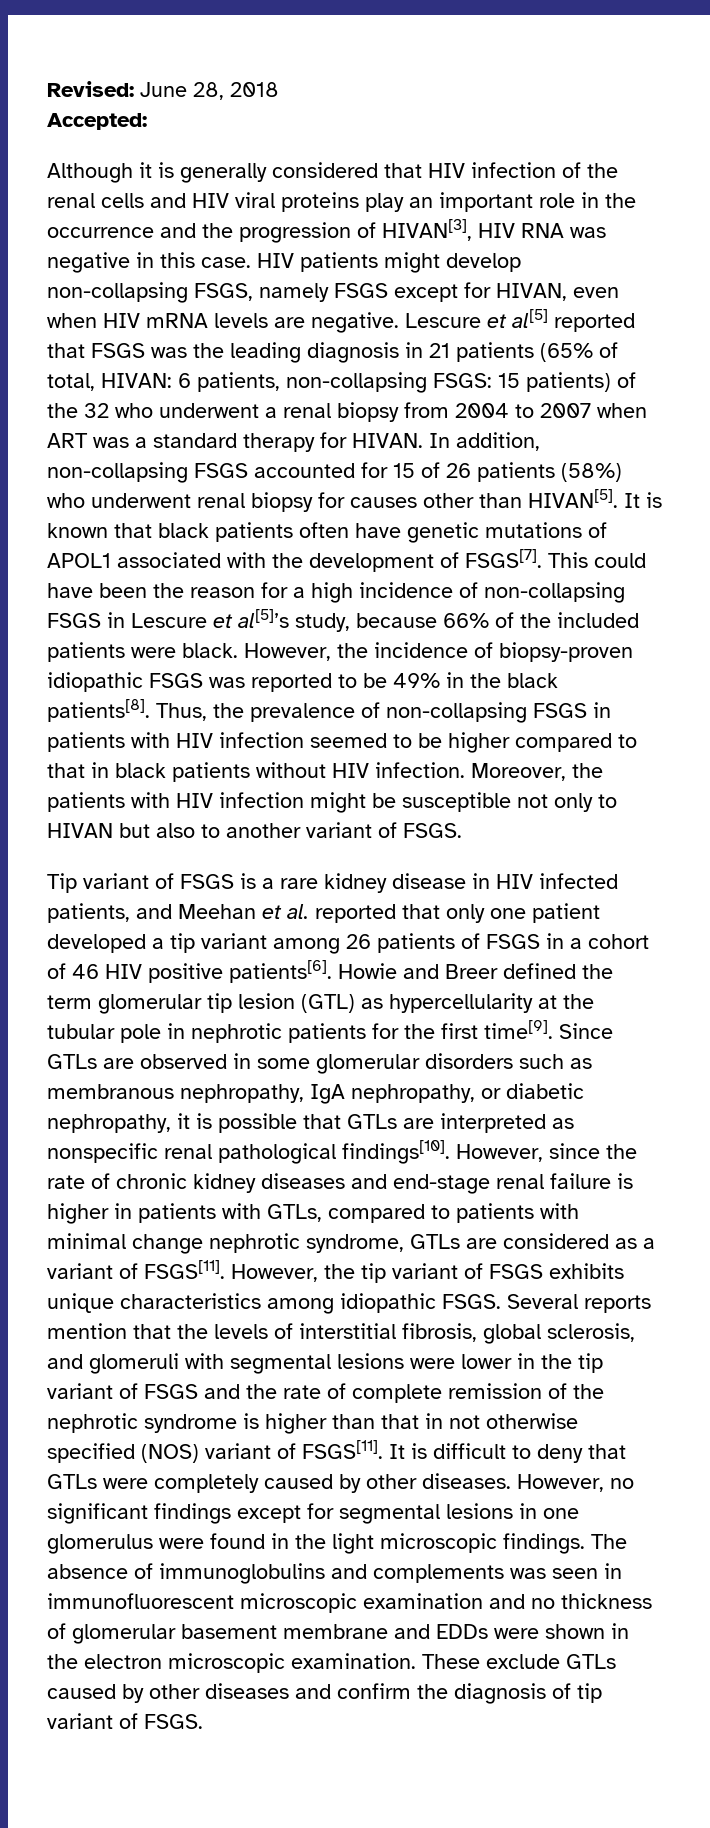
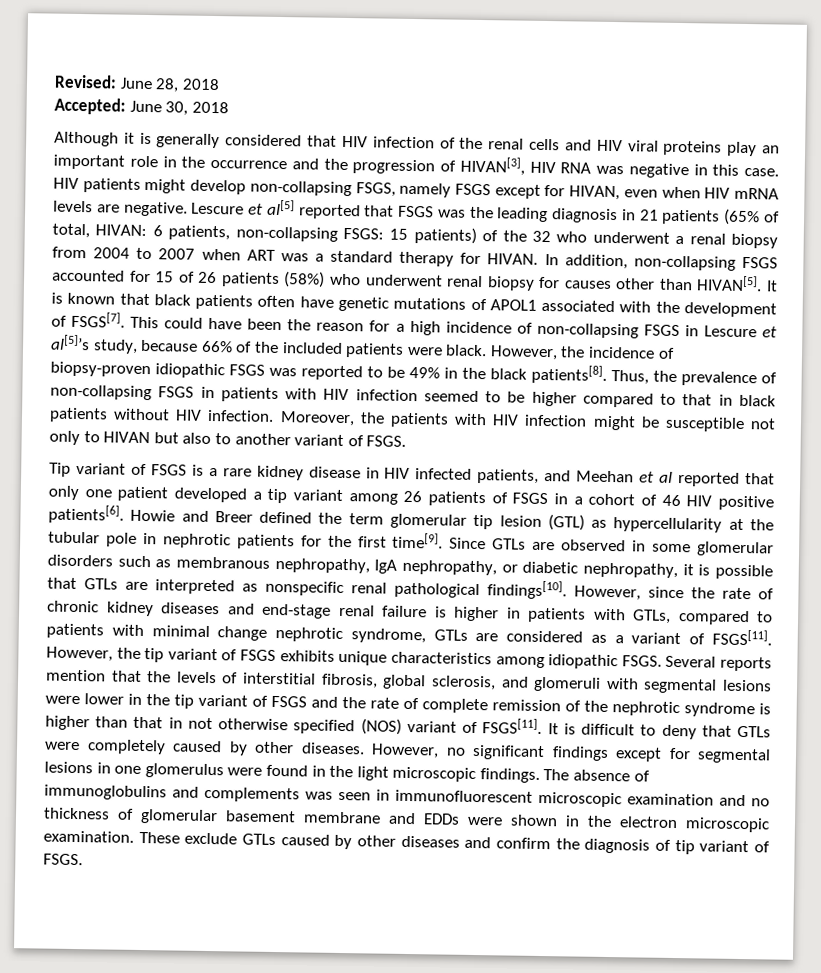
- Accepted:
+ Accepted: June 30, 2018
- Tip variant of FSGS is a rare kidney disease in HIV infected patients, and Meehan et al. reported that only one patient developed a tip variant among 26 patients of FSGS in a cohort of 46 HIV positive patients[6].
+ Tip variant of FSGS is a rare kidney disease in HIV infected patients, and Meehan et al reported that only one patient developed a tip variant among 26 patients of FSGS in a cohort of 46 HIV positive patients[6].

